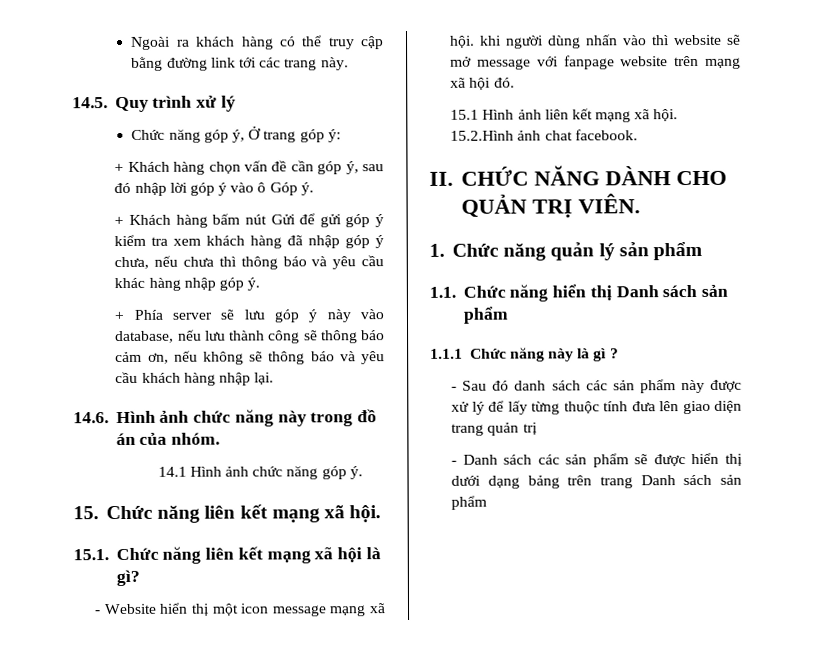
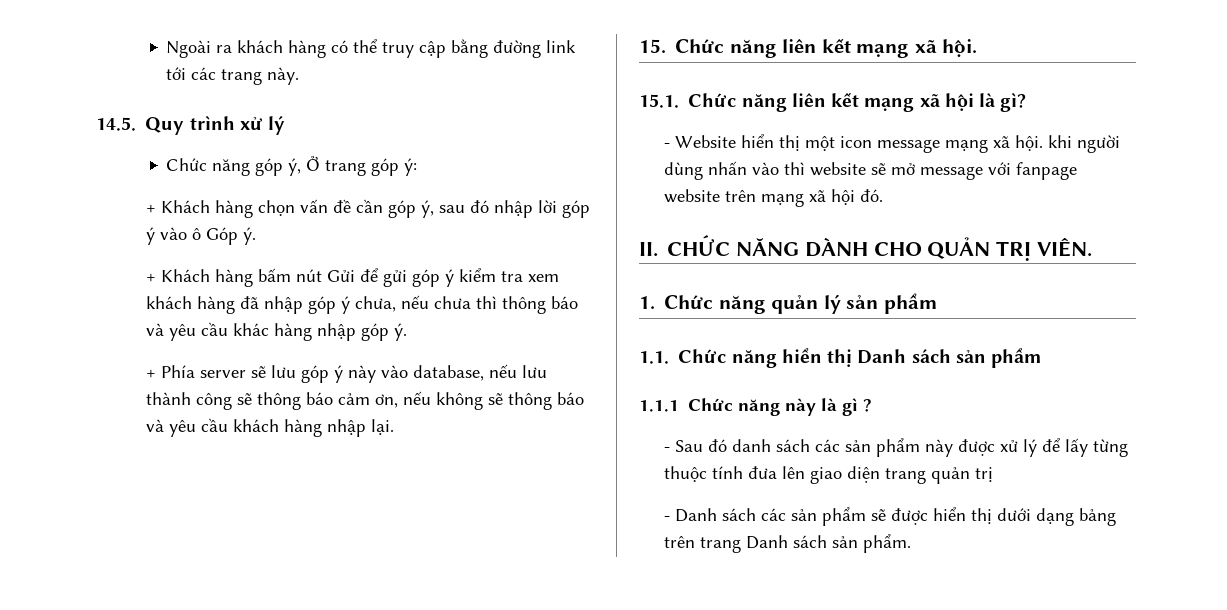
- 14.6. Hình ảnh chức năng này trong đồ án của nhóm.
- 14.1 Hình ảnh chức năng góp ý.
- 15.1 Hình ảnh liên kết mạng xã hội. 15.2.Hình ảnh chat facebook.
- - Danh sách các sản phẩm sẽ được hiển thị dưới dạng bảng trên trang Danh sách sản phẩm
+ - Danh sách các sản phẩm sẽ được hiển thị dưới dạng bảng trên trang Danh sách sản phẩm.

